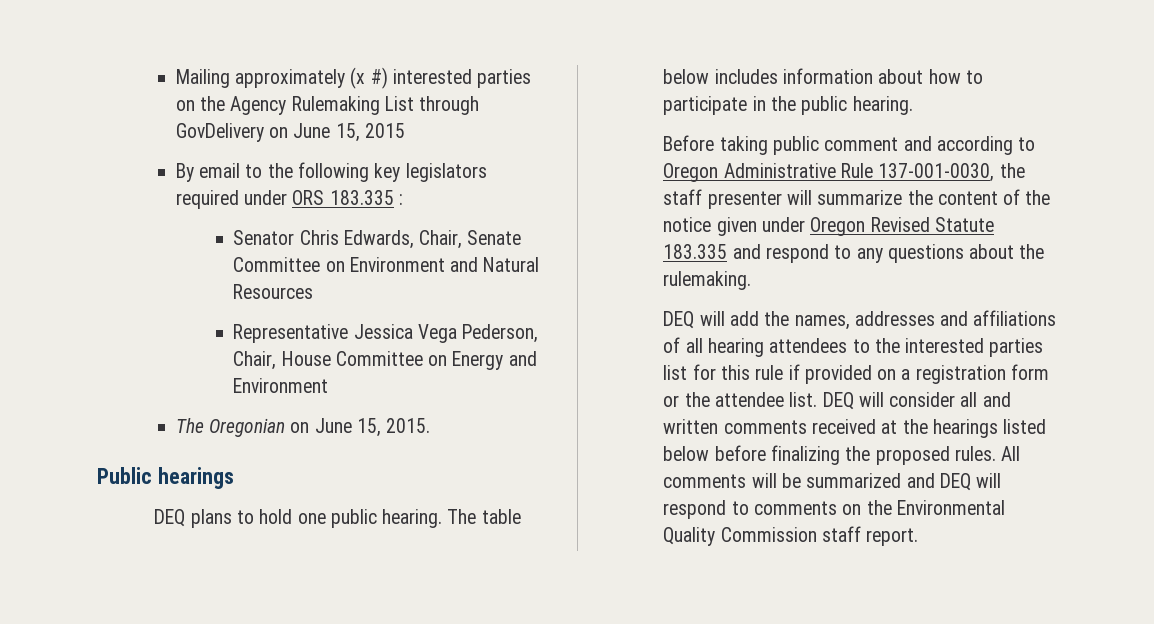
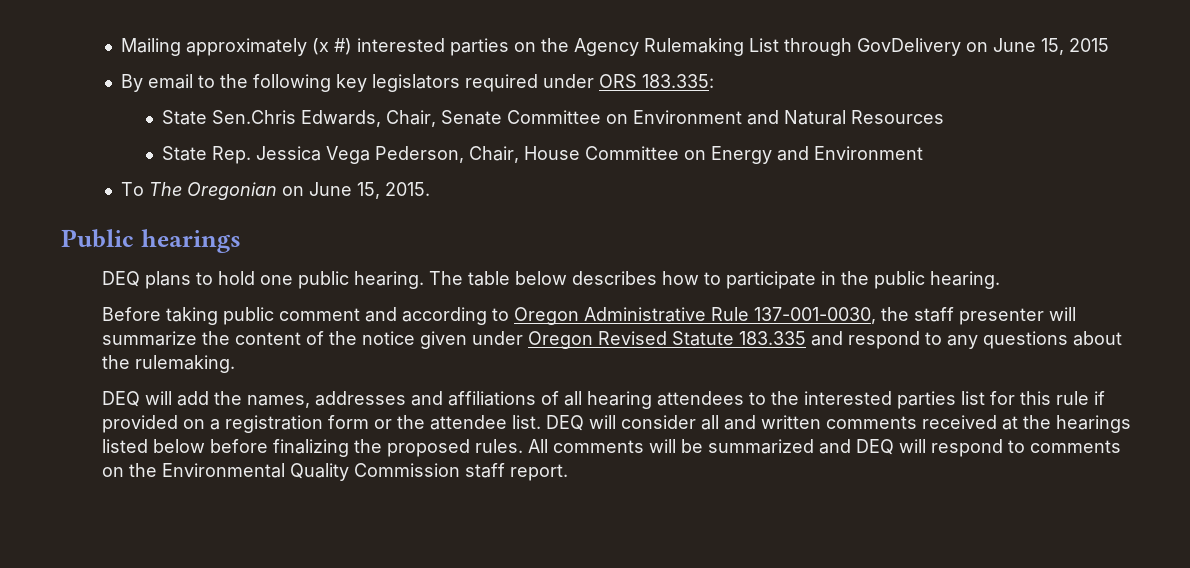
- By email to the following key legislators required under ORS 183.335 :
- Senator Chris Edwards, Chair, Senate Committee on Environment and Natural Resources
+ By email to the following key legislators required under ORS 183.335:
+ State Sen.Chris Edwards, Chair, Senate Committee on Environment and Natural Resources
- Representative Jessica Vega Pederson, Chair, House Committee on Energy and Environment
+ State Rep. Jessica Vega Pederson, Chair, House Committee on Energy and Environment
- The Oregonian on June 15, 2015.
+ To The Oregonian on June 15, 2015.
- The table below includes information about how to participate in the public hearing.
+ The table below describes how to participate in the public hearing.

